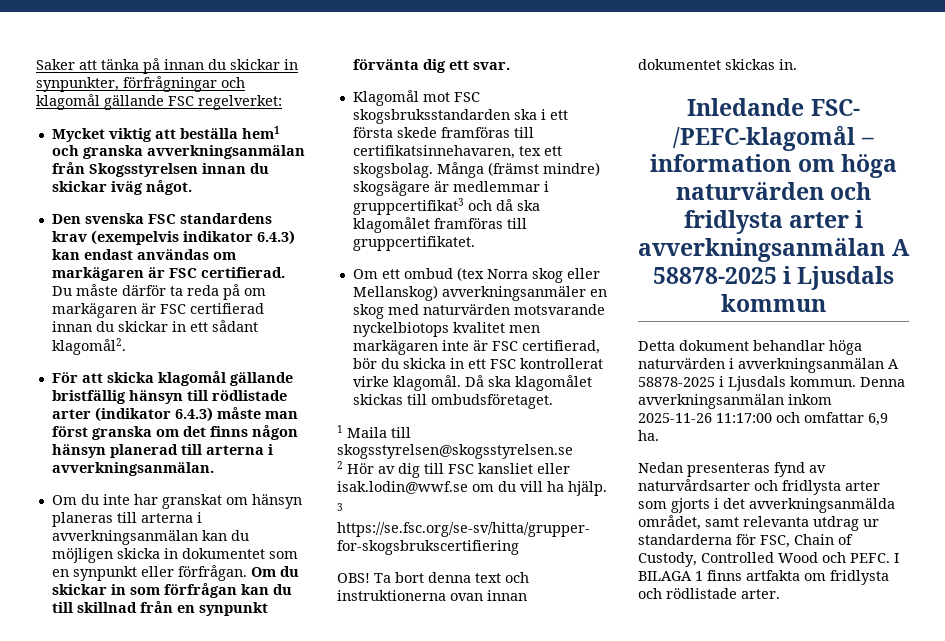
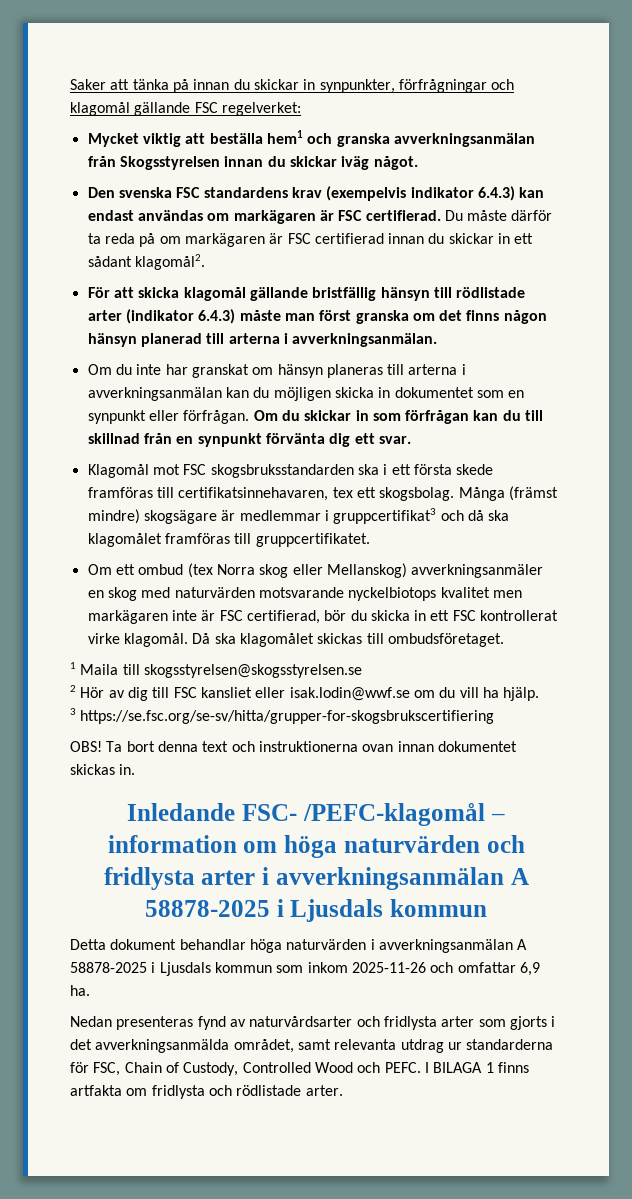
- Detta dokument behandlar höga naturvärden i avverkningsanmälan A 58878-2025 i Ljusdals kommun. Denna avverkningsanmälan inkom 2025-11-26 11:17:00 och omfattar 6,9 ha.
+ Detta dokument behandlar höga naturvärden i avverkningsanmälan A 58878-2025 i Ljusdals kommun som inkom 2025-11-26 och omfattar 6,9 ha.

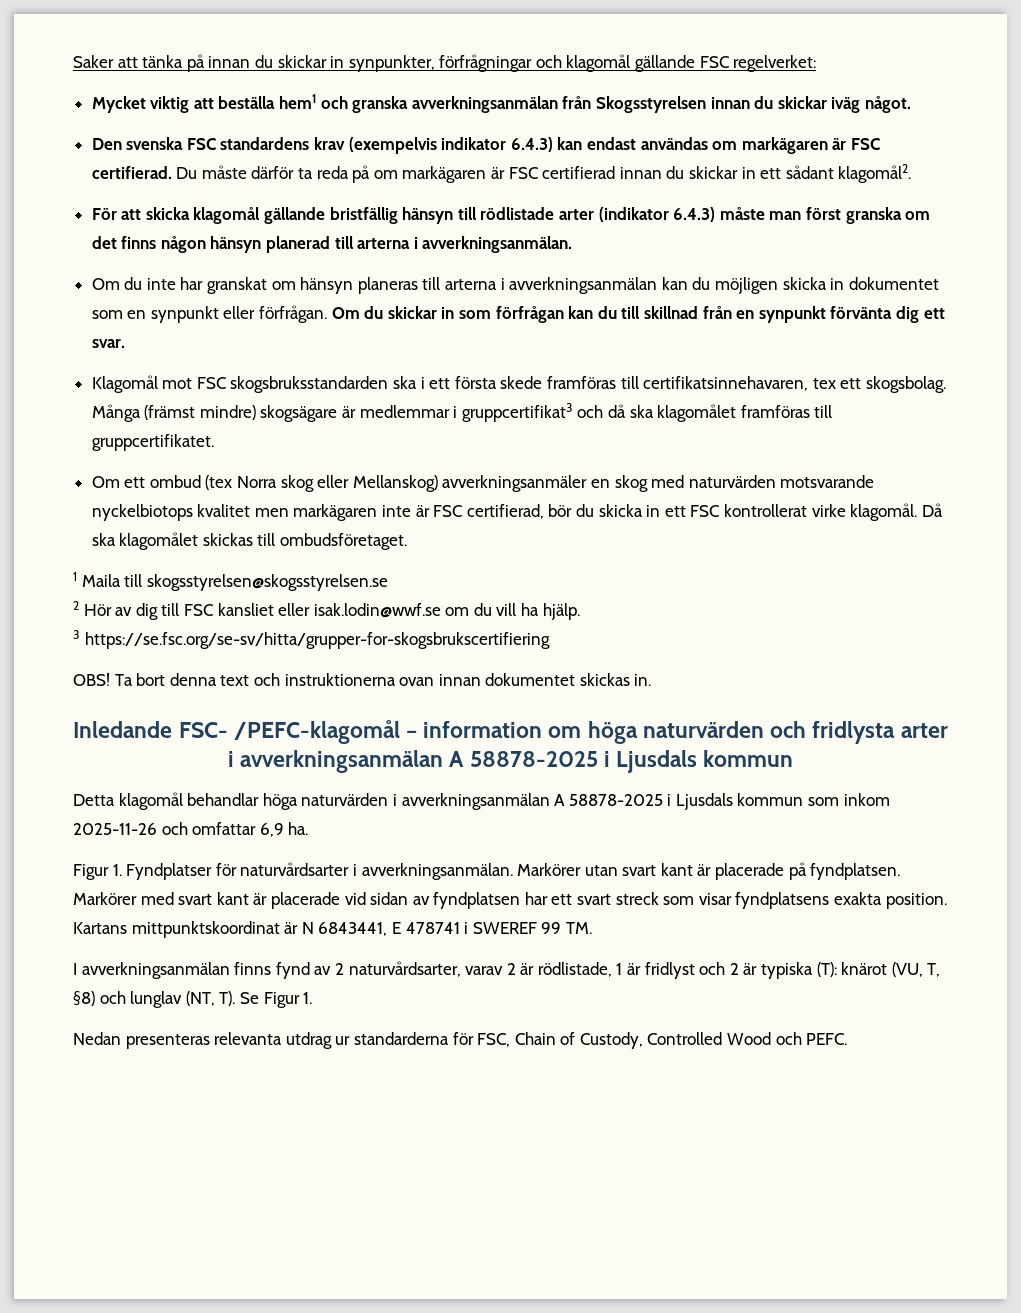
- Detta dokument behandlar höga naturvärden i avverkningsanmälan A 58878-2025 i Ljusdals kommun som inkom 2025-11-26 och omfattar 6,9 ha.
+ Detta klagomål behandlar höga naturvärden i avverkningsanmälan A 58878-2025 i Ljusdals kommun som inkom 2025-11-26 och omfattar 6,9 ha.
- Nedan presenteras fynd av naturvårdsarter och fridlysta arter som gjorts i det avverkningsanmälda området, samt relevanta utdrag ur standarderna för FSC, Chain of Custody, Controlled Wood och PEFC. I BILAGA 1 finns artfakta om fridlysta och rödlistade arter.
+ Figur 1. Fyndplatser för naturvårdsarter i avverkningsanmälan. Markörer utan svart kant är placerade på fyndplatsen. Markörer med svart kant är placerade vid sidan av fyndplatsen har ett svart streck som visar fyndplatsens exakta position. Kartans mittpunktskoordinat är N 6843441, E 478741 i SWEREF 99 TM.
+ I avverkningsanmälan finns fynd av 2 naturvårdsarter, varav 2 är rödlistade, 1 är fridlyst och 2 är typiska (T): knärot (VU, T, §8) och lunglav (NT, T). Se Figur 1.
+ Nedan presenteras relevanta utdrag ur standarderna för FSC, Chain of Custody, Controlled Wood och PEFC.

